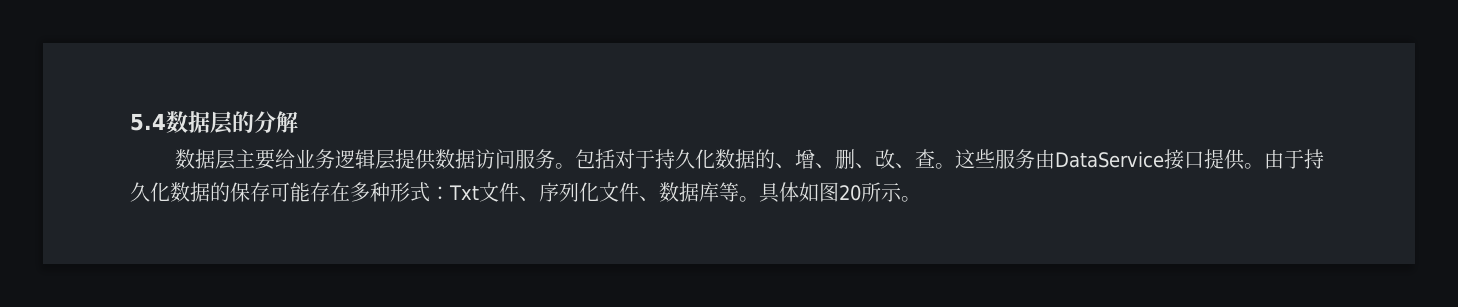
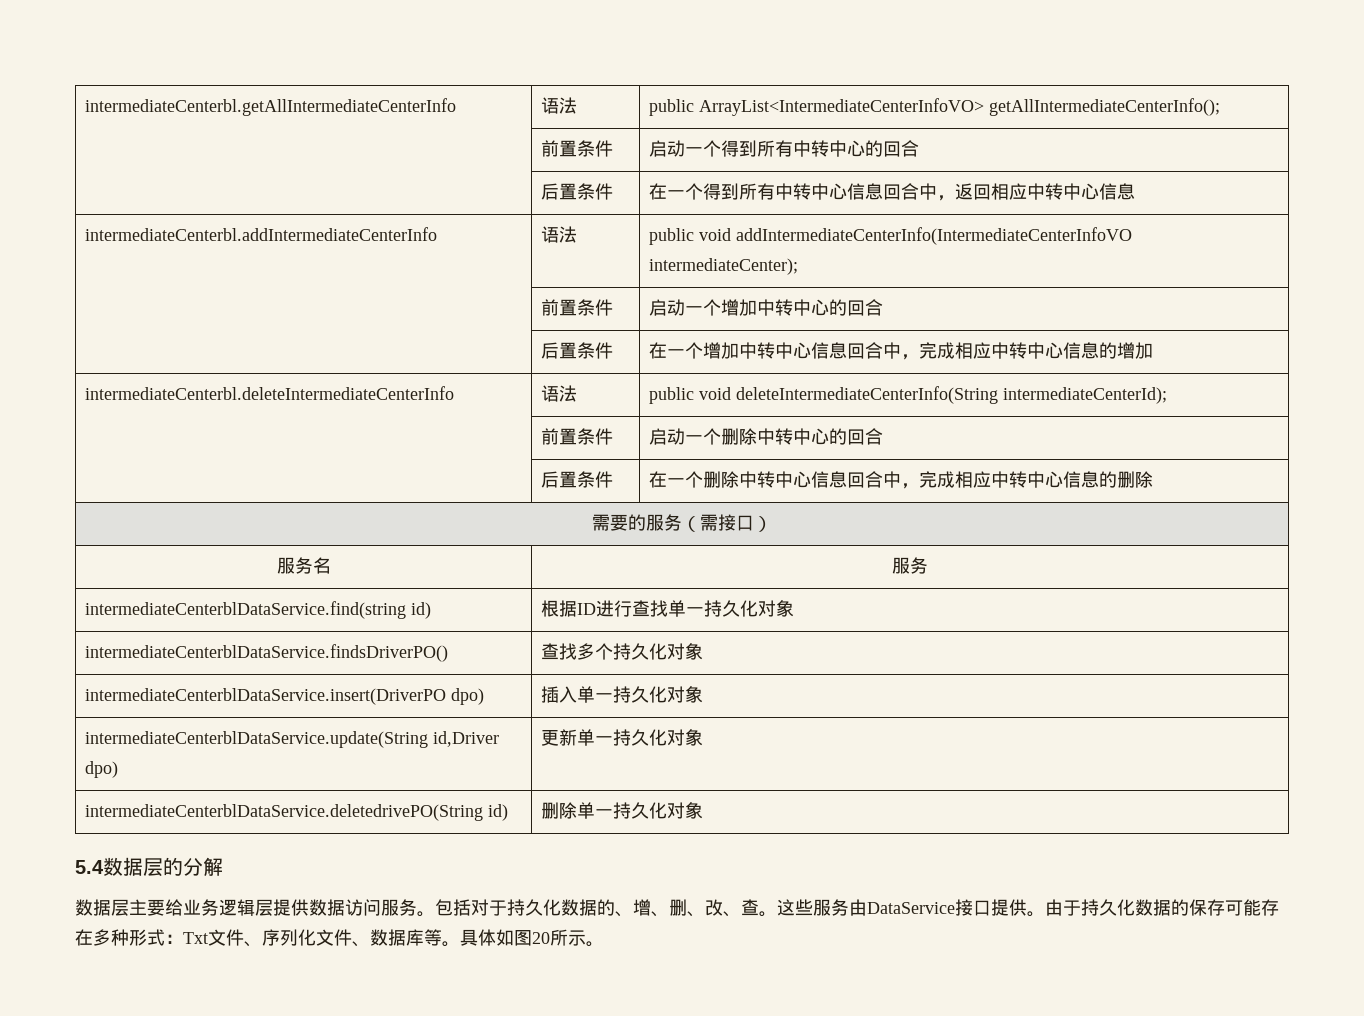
+ intermediateCenterbl.getAllIntermediateCenterInfo | 语法 | public ArrayList<IntermediateCenterInfoVO> getAllIntermediateCenterInfo();
+ | 前置条件 | 启动一个得到所有中转中心的回合
+ | 后置条件 | 在一个得到所有中转中心信息回合中，返回相应中转中心信息
+ intermediateCenterbl.addIntermediateCenterInfo | 语法 | public void addIntermediateCenterInfo(IntermediateCenterInfoVO intermediateCenter);
+ | 前置条件 | 启动一个增加中转中心的回合
+ | 后置条件 | 在一个增加中转中心信息回合中，完成相应中转中心信息的增加
+ intermediateCenterbl.deleteIntermediateCenterInfo | 语法 | public void deleteIntermediateCenterInfo(String intermediateCenterId);
+ | 前置条件 | 启动一个删除中转中心的回合
+ | 后置条件 | 在一个删除中转中心信息回合中，完成相应中转中心信息的删除
+ 需要的服务（需接口）
+ 服务名 | 服务
+ intermediateCenterblDataService.find(string id) | 根据ID进行查找单一持久化对象
+ intermediateCenterblDataService.findsDriverPO() | 查找多个持久化对象
+ intermediateCenterblDataService.insert(DriverPO dpo) | 插入单一持久化对象
+ intermediateCenterblDataService.update(String id,Driver dpo) | 更新单一持久化对象
+ intermediateCenterblDataService.deletedrivePO(String id) | 删除单一持久化对象

